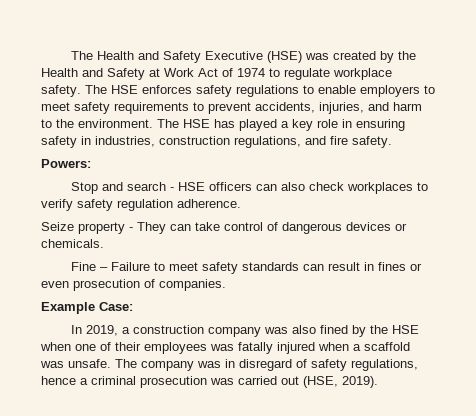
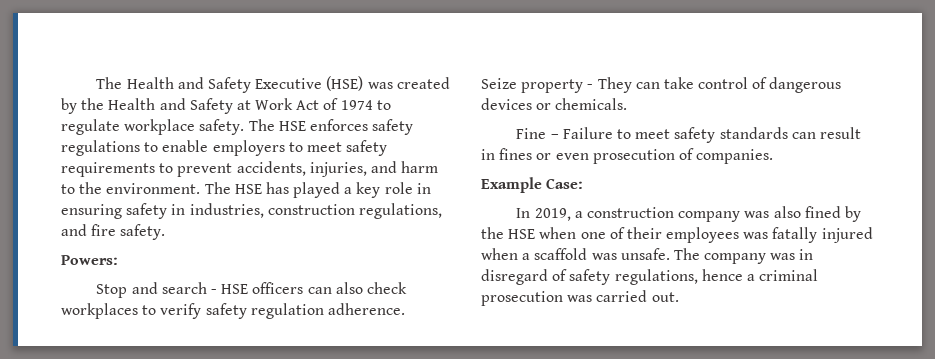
- The company was in disregard of safety regulations, hence a criminal prosecution was carried out (HSE, 2019).
+ The company was in disregard of safety regulations, hence a criminal prosecution was carried out.

